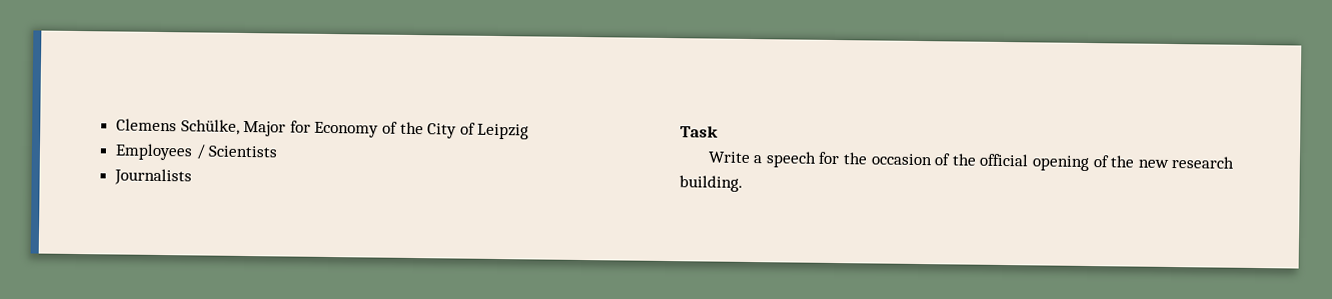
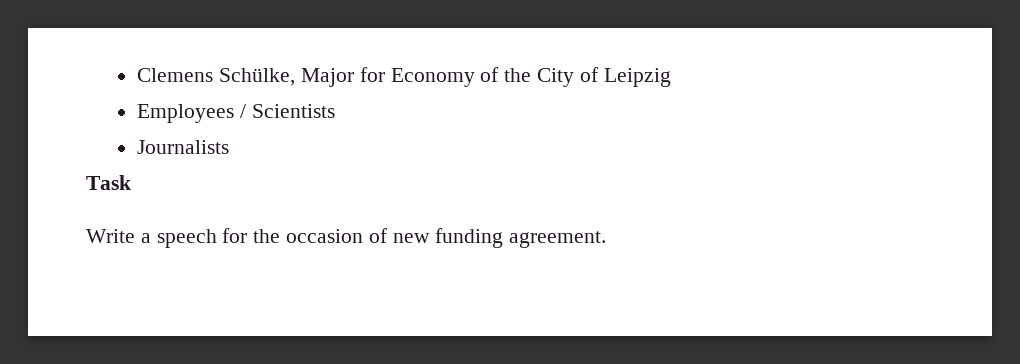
- Write a speech for the occasion of the official opening of the new research building.
+ Write a speech for the occasion of new funding agreement.

